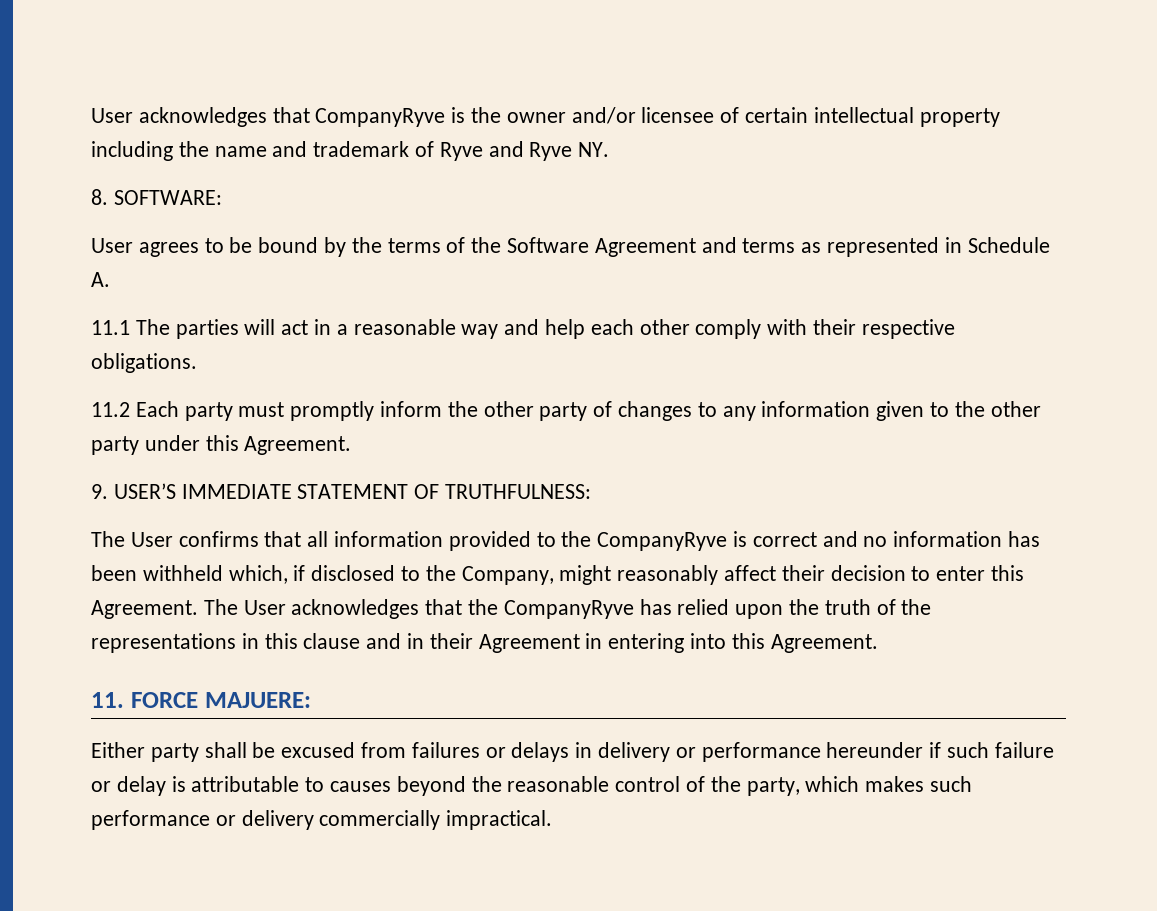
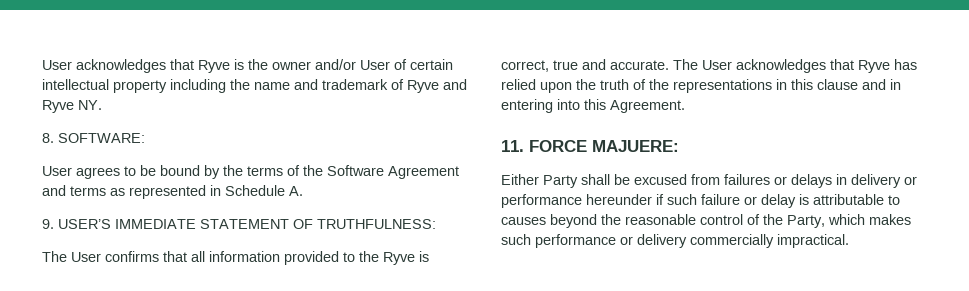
- User acknowledges that CompanyRyve is the owner and/or licensee of certain intellectual property including the name and trademark of Ryve and Ryve NY.
+ User acknowledges that Ryve is the owner and/or User of certain intellectual property including the name and trademark of Ryve and Ryve NY.
- 11.1 The parties will act in a reasonable way and help each other comply with their respective obligations.
- 11.2 Each party must promptly inform the other party of changes to any information given to the other party under this Agreement.
- The User confirms that all information provided to the CompanyRyve is correct and no information has been withheld which, if disclosed to the Company, might reasonably affect their decision to enter this Agreement.
+ The User confirms that all information provided to the Ryve is correct, true and accurate.
- The User acknowledges that the CompanyRyve has relied upon the truth of the representations in this clause and in their Agreement in entering into this Agreement.
+ The User acknowledges that Ryve has relied upon the truth of the representations in this clause and in entering into this Agreement.
- Either party shall be excused from failures or delays in delivery or performance hereunder if such failure or delay is attributable to causes beyond the reasonable control of the party, which makes such performance or delivery commercially impractical.
+ Either Party shall be excused from failures or delays in delivery or performance hereunder if such failure or delay is attributable to causes beyond the reasonable control of the Party, which makes such performance or delivery commercially impractical.

